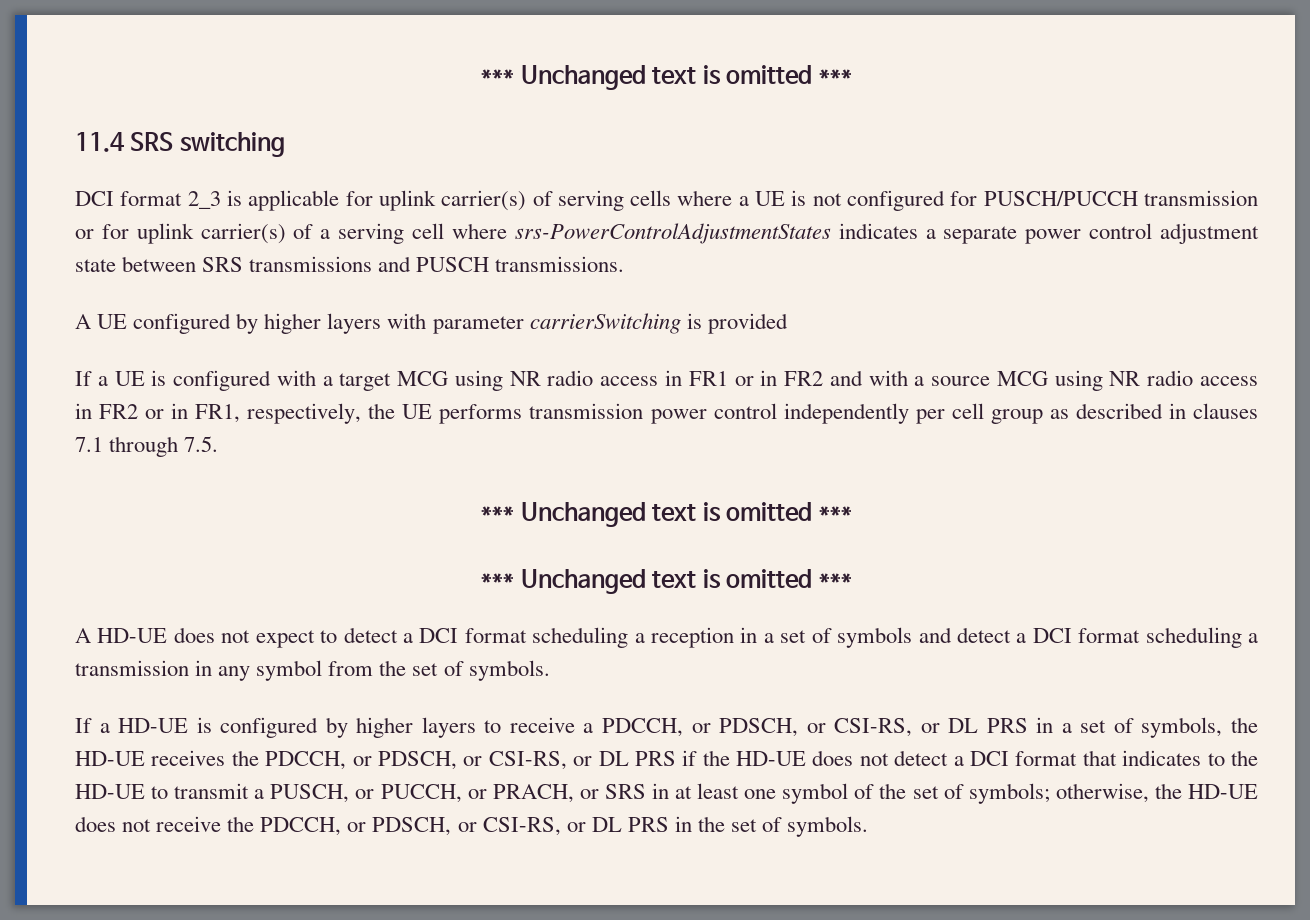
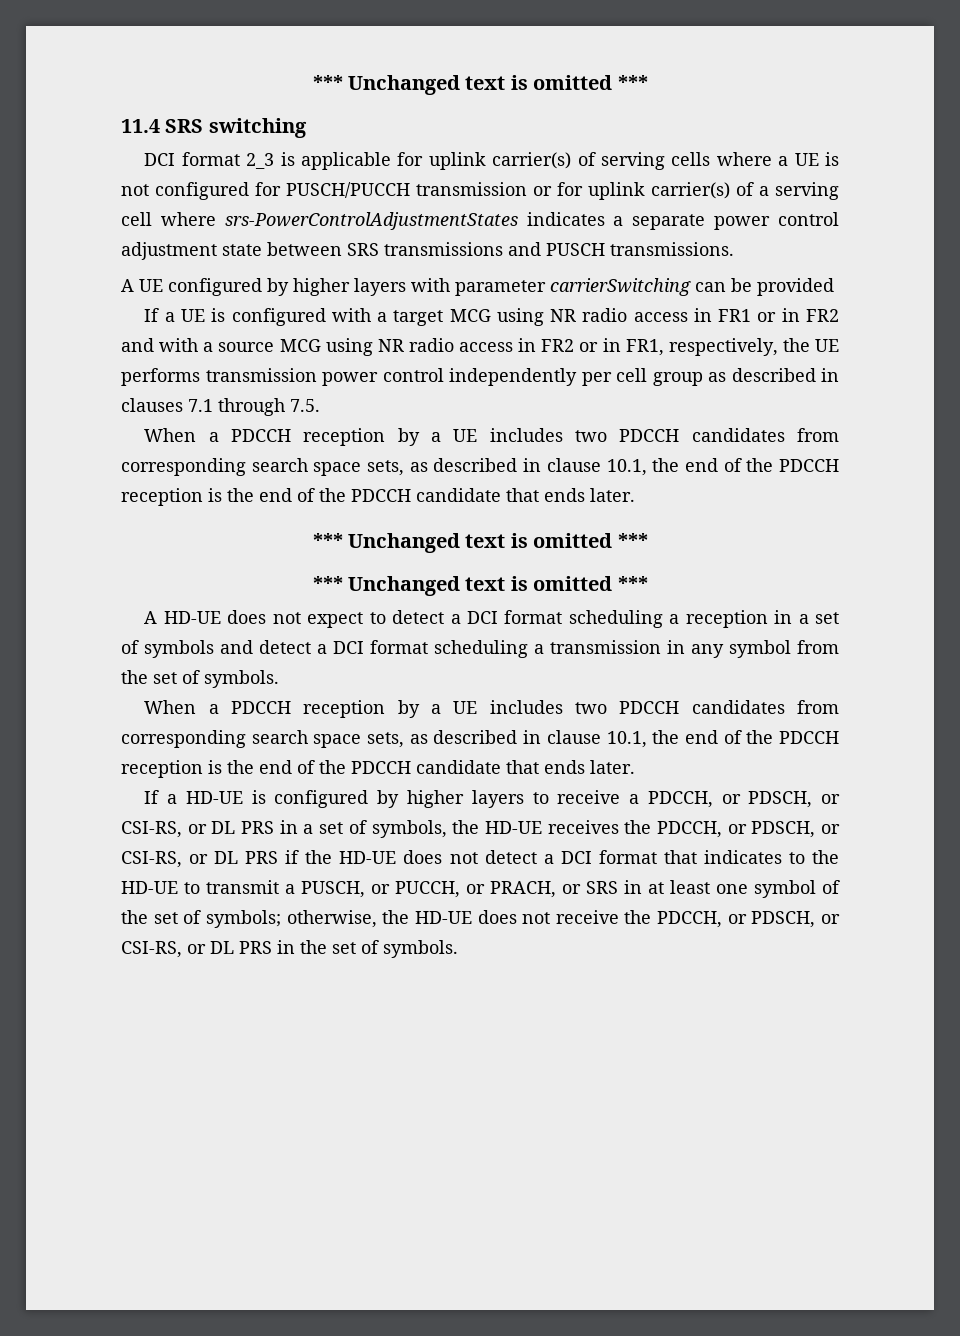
- A UE configured by higher layers with parameter carrierSwitching is provided
+ A UE configured by higher layers with parameter carrierSwitching can be provided
  If a UE is configured with a target MCG using NR radio access in FR1 or in FR2 and with a source MCG using NR radio access in FR2 or in FR1, respectively, the UE performs transmission power control independently per cell group as described in clauses 7.1 through 7.5.
+ When a PDCCH reception by a UE includes two PDCCH candidates from corresponding search space sets, as described in clause 10.1, the end of the PDCCH reception is the end of the PDCCH candidate that ends later.
  A HD-UE does not expect to detect a DCI format scheduling a reception in a set of symbols and detect a DCI format scheduling a transmission in any symbol from the set of symbols.
+ When a PDCCH reception by a UE includes two PDCCH candidates from corresponding search space sets, as described in clause 10.1, the end of the PDCCH reception is the end of the PDCCH candidate that ends later.

